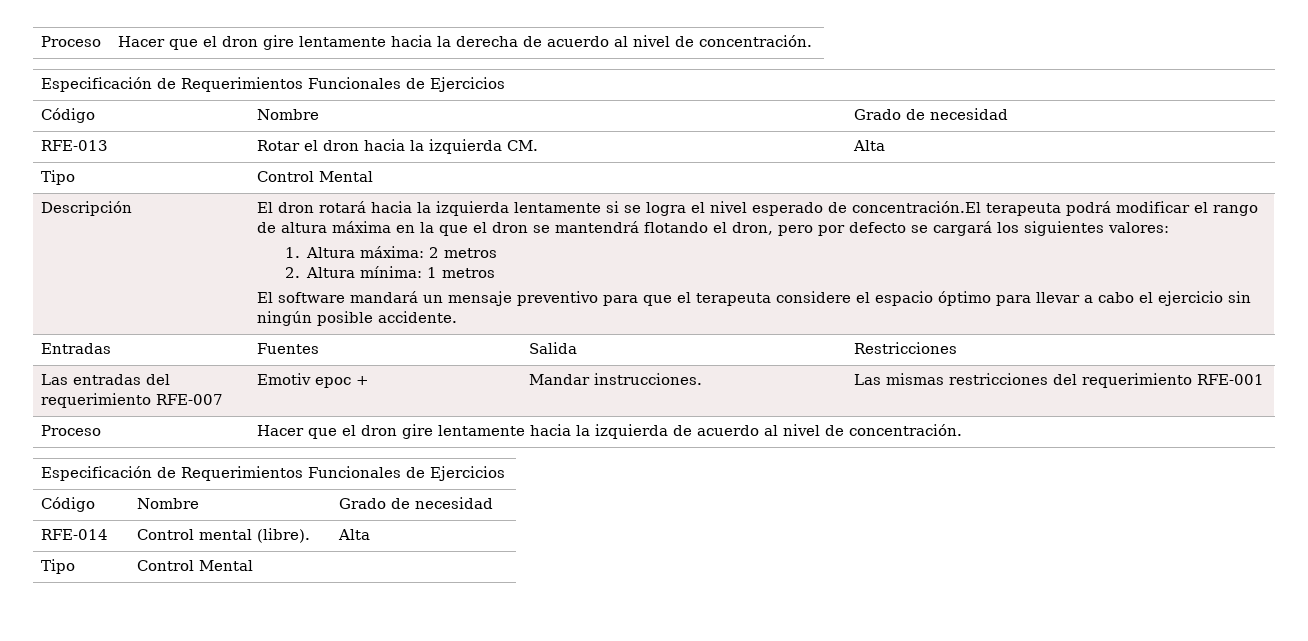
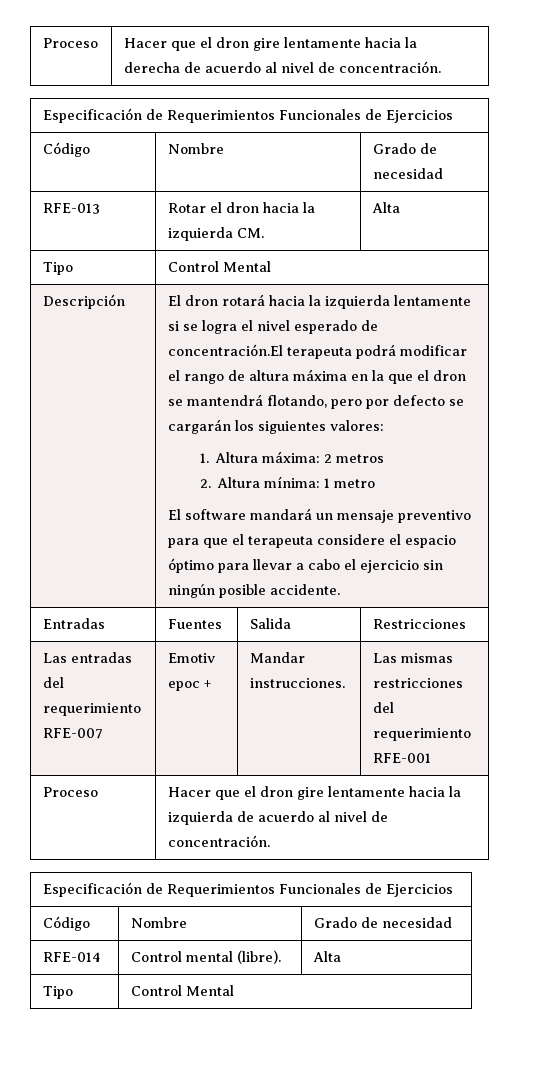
- El dron rotará hacia la izquierda lentamente si se logra el nivel esperado de concentración.El terapeuta podrá modificar el rango de altura máxima en la que el dron se mantendrá flotando el dron, pero por defecto se cargará los siguientes valores:
+ El dron rotará hacia la izquierda lentamente si se logra el nivel esperado de concentración.El terapeuta podrá modificar el rango de altura máxima en la que el dron se mantendrá flotando, pero por defecto se cargarán los siguientes valores:
- 2. Altura mínima: 1 metros
+ 2. Altura mínima: 1 metro

